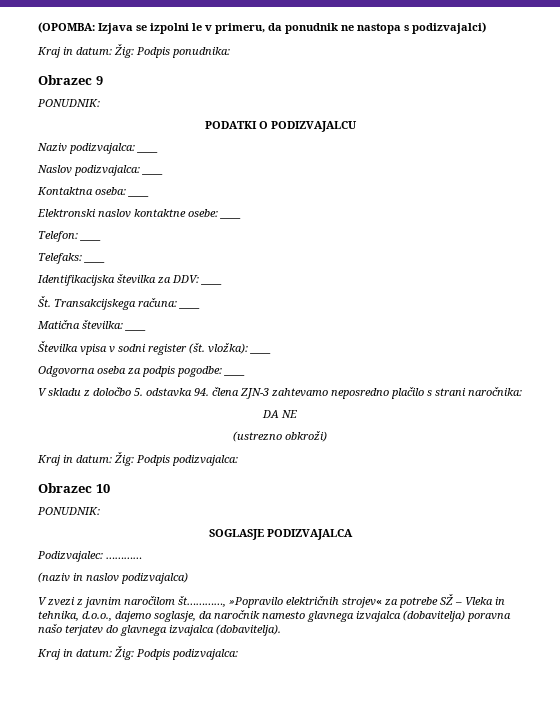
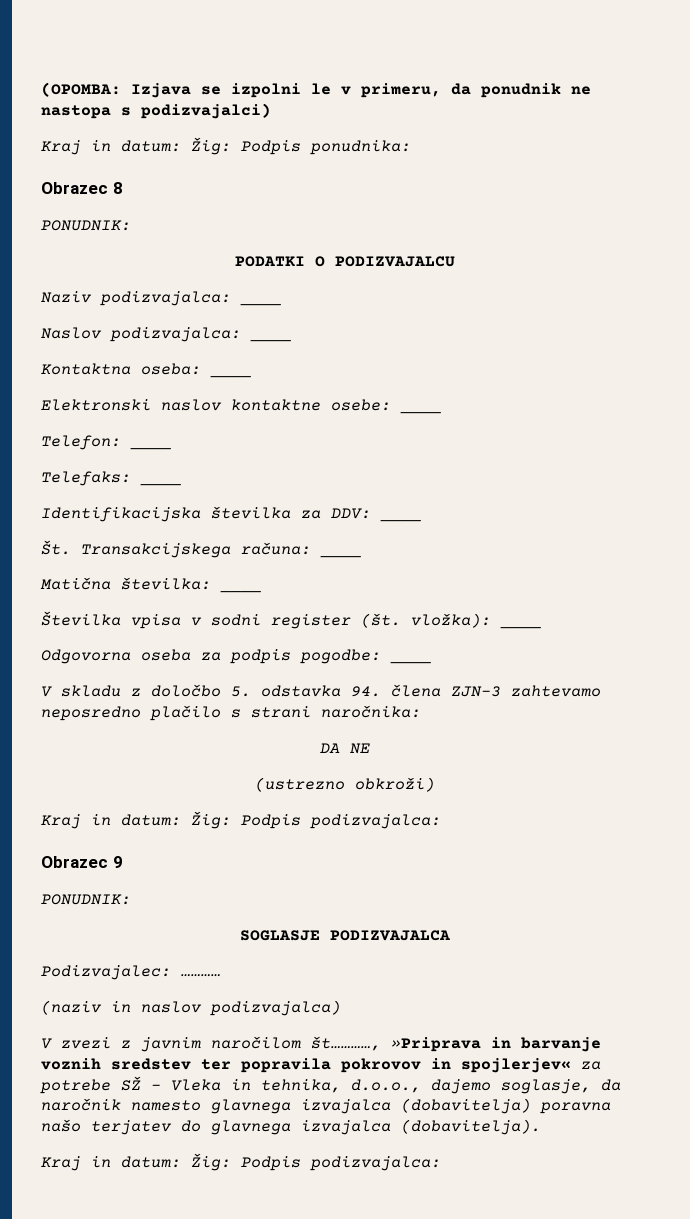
- Obrazec 9
+ Obrazec 8
- Obrazec 10
+ Obrazec 9
- V zvezi z javnim naročilom št…………, »Popravilo električnih strojev« za potrebe SŽ – Vleka in tehnika, d.o.o., dajemo soglasje, da naročnik namesto glavnega izvajalca (dobavitelja) poravna našo terjatev do glavnega izvajalca (dobavitelja).
+ V zvezi z javnim naročilom št…………, »Priprava in barvanje voznih sredstev ter popravila pokrovov in spojlerjev« za potrebe SŽ – Vleka in tehnika, d.o.o., dajemo soglasje, da naročnik namesto glavnega izvajalca (dobavitelja) poravna našo terjatev do glavnega izvajalca (dobavitelja).

